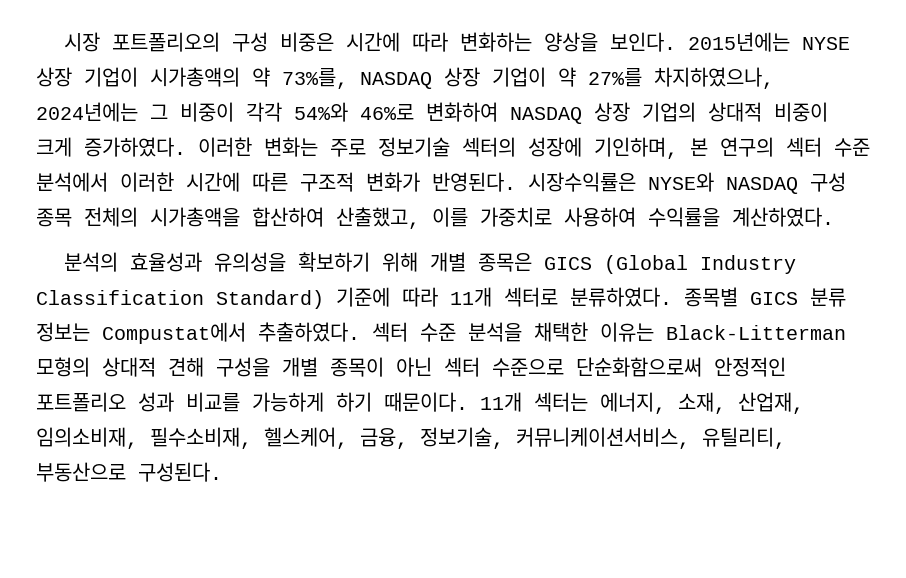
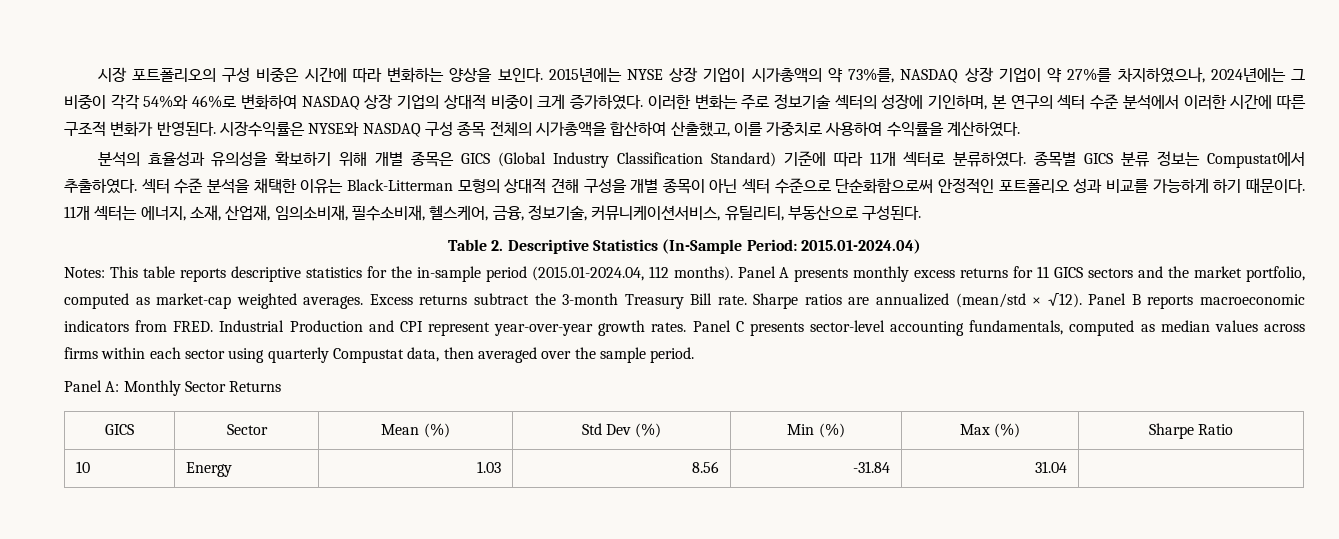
+ Table 2. Descriptive Statistics (In-Sample Period: 2015.01-2024.04)
+ Notes: This table reports descriptive statistics for the in-sample period (2015.01-2024.04, 112 months). Panel A presents monthly excess returns for 11 GICS sectors and the market portfolio, computed as market-cap weighted averages. Excess returns subtract the 3-month Treasury Bill rate. Sharpe ratios are annualized (mean/std × √12). Panel B reports macroeconomic indicators from FRED. Industrial Production and CPI represent year-over-year growth rates. Panel C presents sector-level accounting fundamentals, computed as median values across firms within each sector using quarterly Compustat data, then averaged over the sample period.
+ Panel A: Monthly Sector Returns
+ GICS | Sector | Mean (%) | Std Dev (%) | Min (%) | Max (%) | Sharpe Ratio
+ 10 | Energy | 1.03 | 8.56 | -31.84 | 31.04 |

